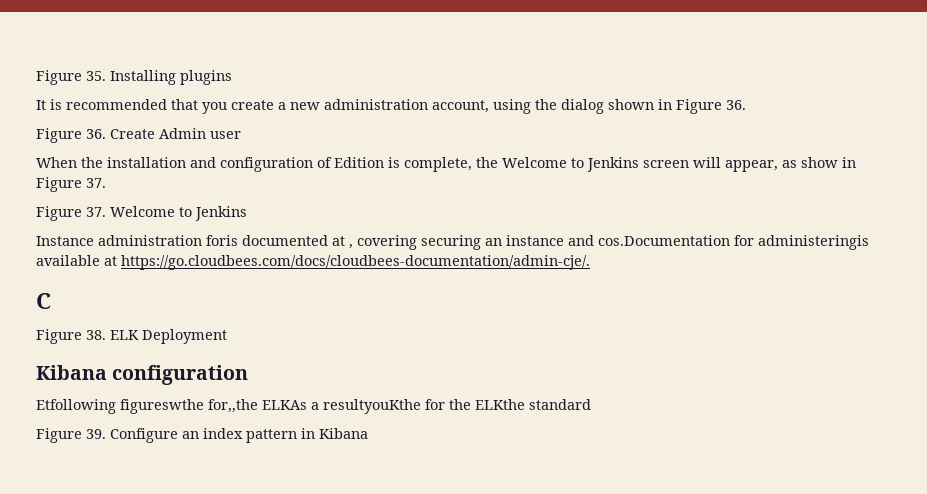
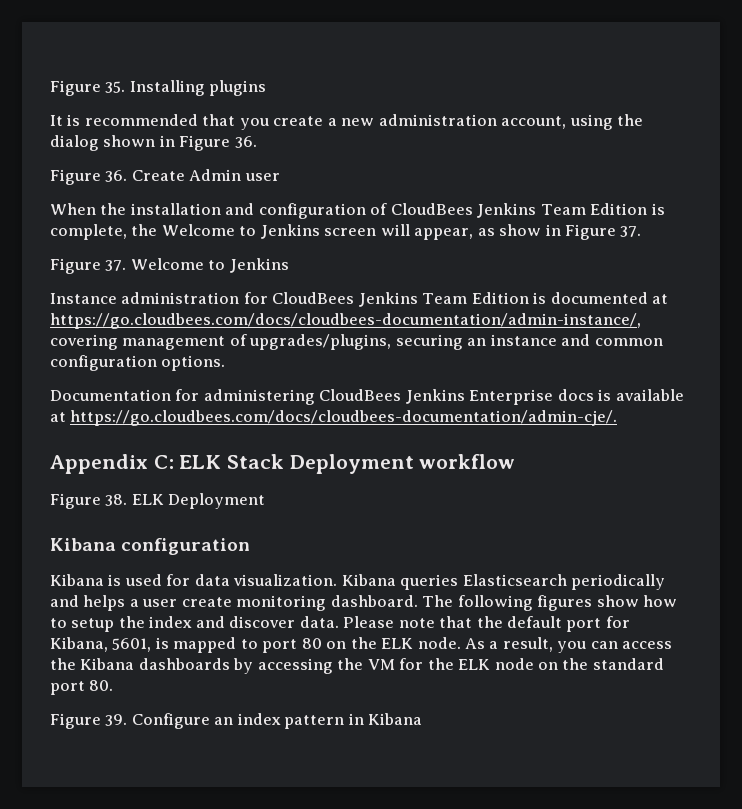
- When the installation and configuration of Edition is complete, the Welcome to Jenkins screen will appear, as show in Figure 37.
+ When the installation and configuration of CloudBees Jenkins Team Edition is complete, the Welcome to Jenkins screen will appear, as show in Figure 37.
- Instance administration foris documented at , covering securing an instance and cos.Documentation for administeringis available at https://go.cloudbees.com/docs/cloudbees-documentation/admin-cje/.
- C
+ Instance administration for CloudBees Jenkins Team Edition is documented at https://go.cloudbees.com/docs/cloudbees-documentation/admin-instance/, covering management of upgrades/plugins, securing an instance and common configuration options.
+ Documentation for administering CloudBees Jenkins Enterprise docs is available at https://go.cloudbees.com/docs/cloudbees-documentation/admin-cje/.
+ Appendix C: ELK Stack Deployment workflow
- Etfollowing figureswthe for,,the ELKAs a resultyouKthe for the ELKthe standard
+ Kibana is used for data visualization. Kibana queries Elasticsearch periodically and helps a user create monitoring dashboard. The following figures show how to setup the index and discover data. Please note that the default port for Kibana, 5601, is mapped to port 80 on the ELK node. As a result, you can access the Kibana dashboards by accessing the VM for the ELK node on the standard port 80.

